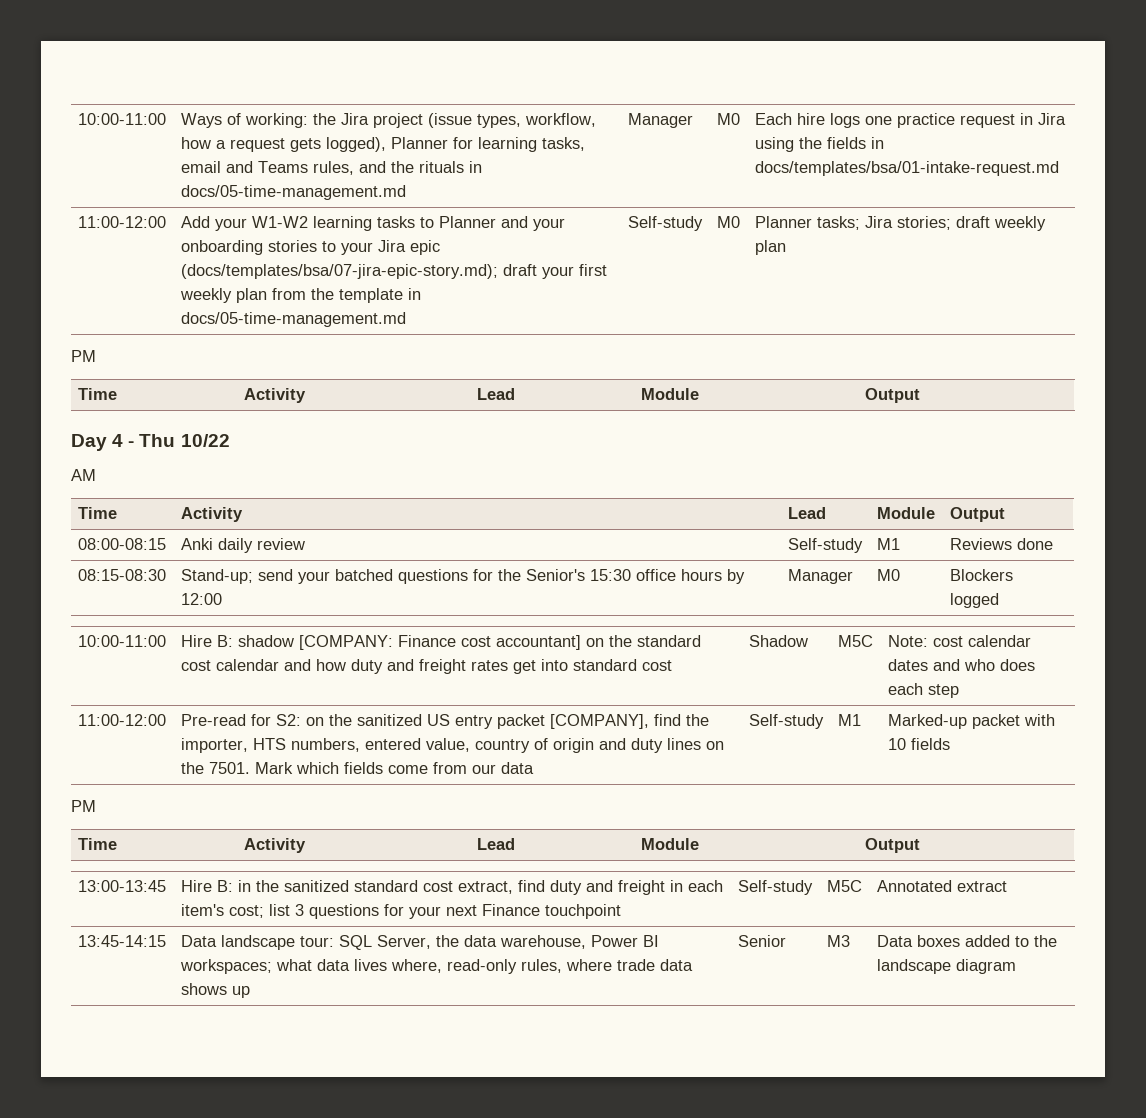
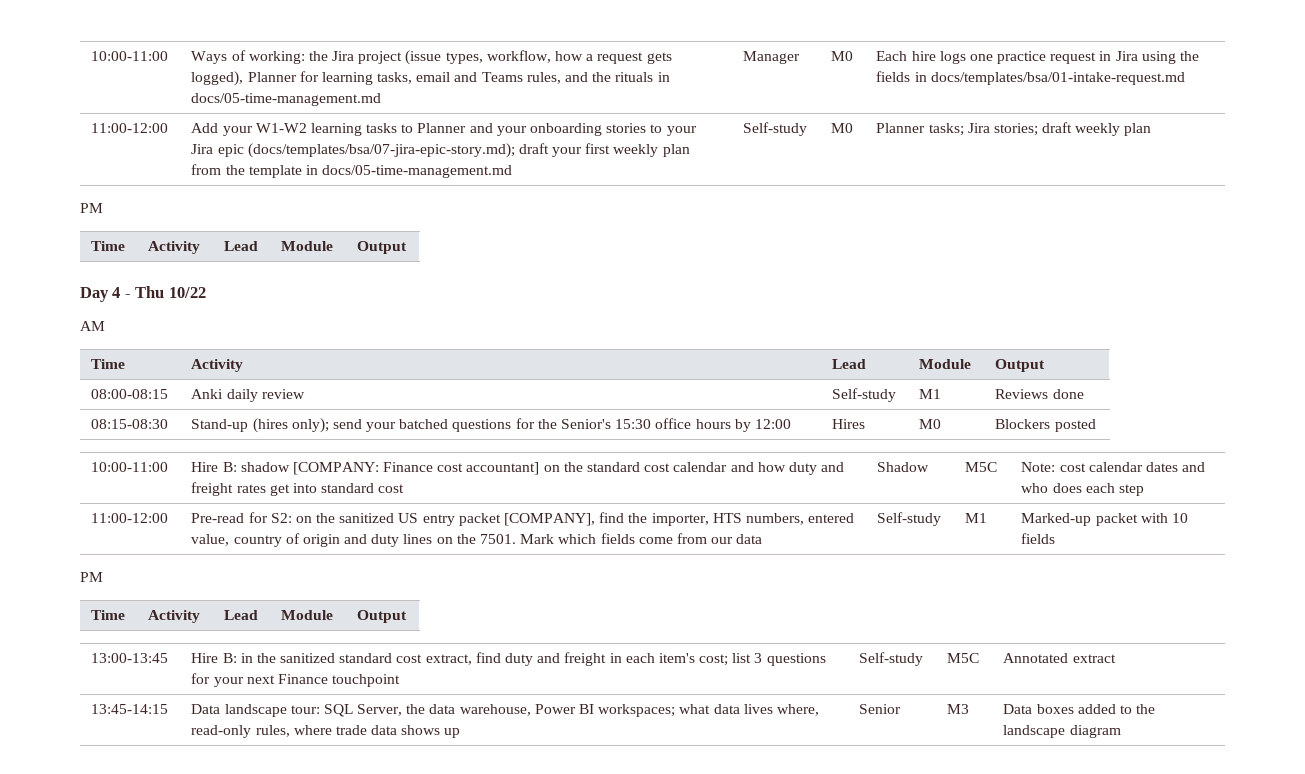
- 08:15-08:30 | Stand-up; send your batched questions for the Senior's 15:30 office hours by 12:00 | Manager | M0 | Blockers logged
+ 08:15-08:30 | Stand-up (hires only); send your batched questions for the Senior's 15:30 office hours by 12:00 | Hires | M0 | Blockers posted

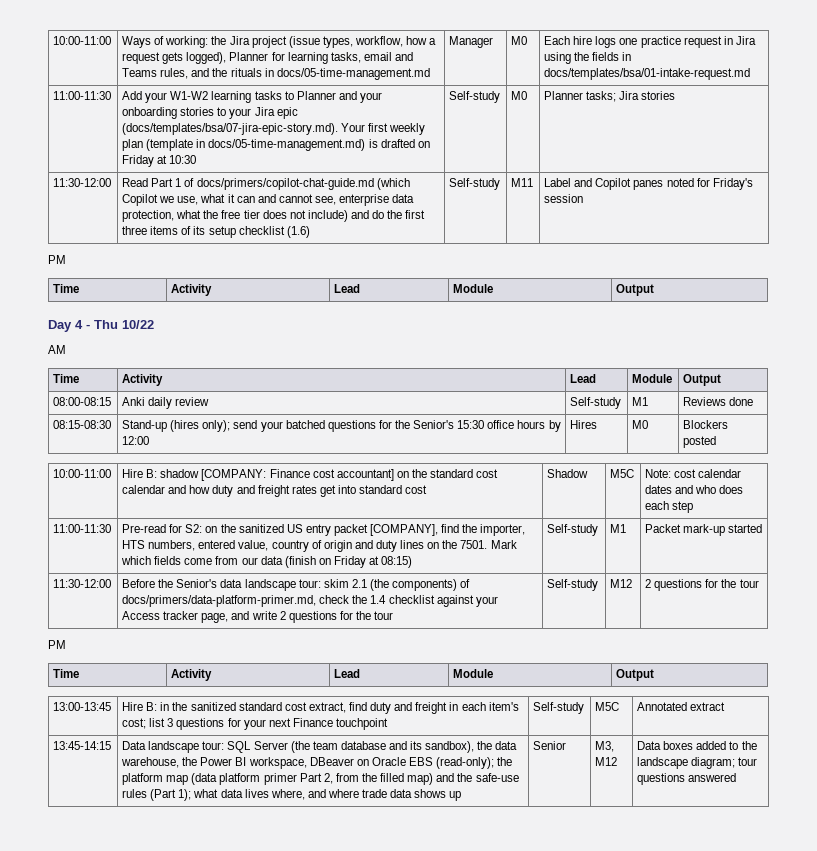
- 11:00-12:00 | Add your W1-W2 learning tasks to Planner and your onboarding stories to your Jira epic (docs/templates/bsa/07-jira-epic-story.md); draft your first weekly plan from the template in docs/05-time-management.md | Self-study | M0 | Planner tasks; Jira stories; draft weekly plan
+ 11:00-11:30 | Add your W1-W2 learning tasks to Planner and your onboarding stories to your Jira epic (docs/templates/bsa/07-jira-epic-story.md). Your first weekly plan (template in docs/05-time-management.md) is drafted on Friday at 10:30 | Self-study | M0 | Planner tasks; Jira stories
+ 11:30-12:00 | Read Part 1 of docs/primers/copilot-chat-guide.md (which Copilot we use, what it can and cannot see, enterprise data protection, what the free tier does not include) and do the first three items of its setup checklist (1.6) | Self-study | M11 | Label and Copilot panes noted for Friday's session
  10:00-11:00 | Hire B: shadow [COMPANY: Finance cost accountant] on the standard cost calendar and how duty and freight rates get into standard cost | Shadow | M5C | Note: cost calendar dates and who does each step
- 11:00-12:00
+ 11:00-11:30
- Mark which fields come from our data | Self-study | M1 | Marked-up packet with 10 fields
+ Mark which fields come from our data (finish on Friday at 08:15) | Self-study | M1 | Packet mark-up started
+ 11:30-12:00 | Before the Senior's data landscape tour: skim 2.1 (the components) of docs/primers/data-platform-primer.md, check the 1.4 checklist against your Access tracker page, and write 2 questions for the tour | Self-study | M12 | 2 questions for the tour
- Data landscape tour: SQL Server, the data warehouse, Power BI workspaces; what data lives where, read-only rules, where trade data shows up
+ Data landscape tour: SQL Server (the team database and its sandbox), the data warehouse, the Power BI workspace, DBeaver on Oracle EBS (read-only); the platform map (data platform primer Part 2, from the filled map) and the safe-use rules (Part 1); what data lives where, and where trade data shows up
- M3
+ M3, M12
- Data boxes added to the landscape diagram
+ Data boxes added to the landscape diagram; tour questions answered

